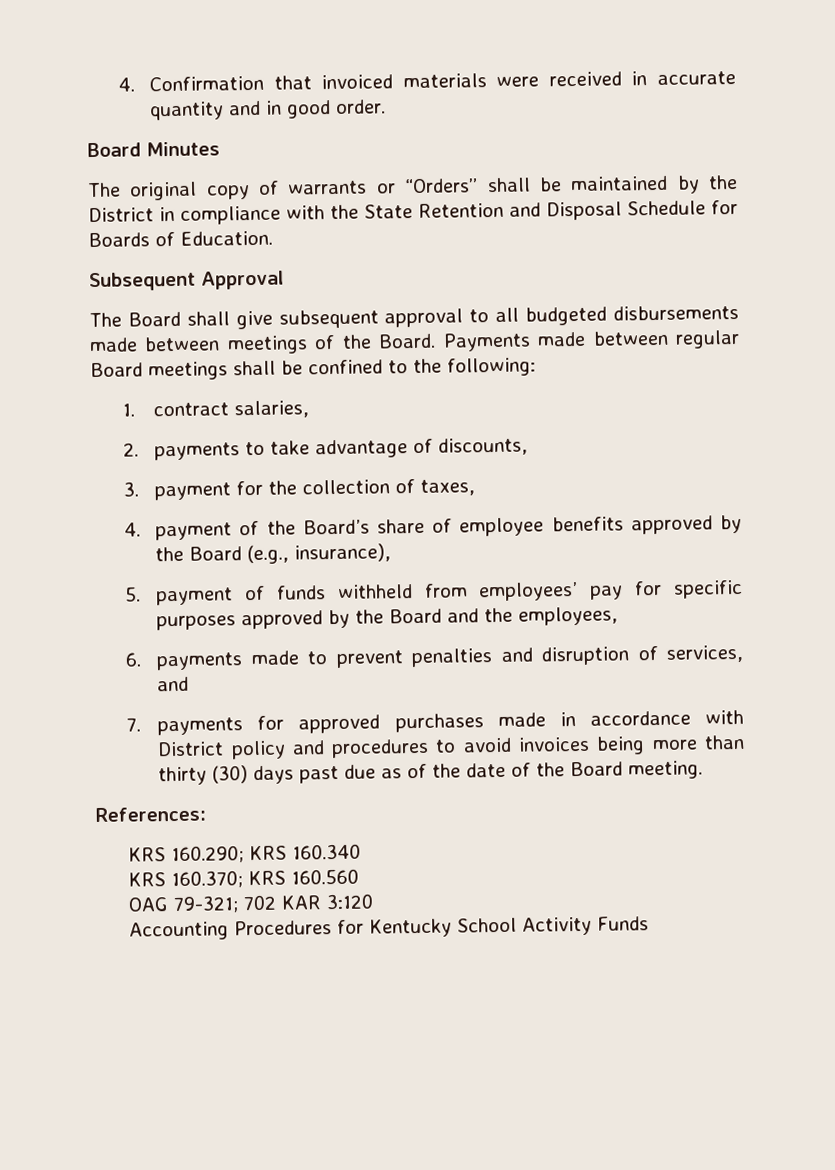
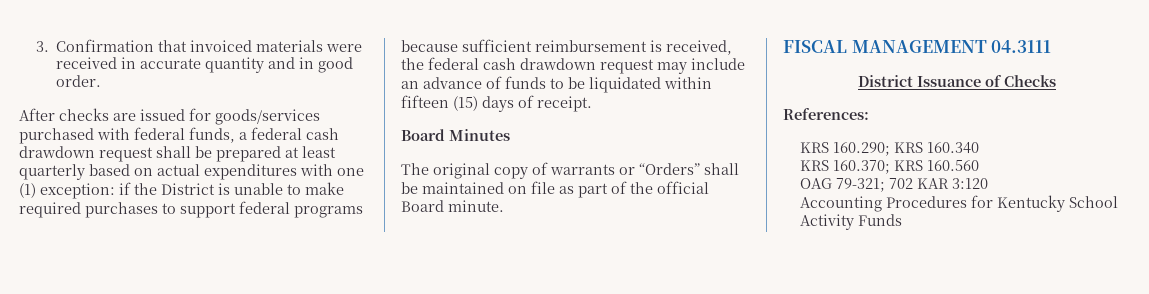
- 4. Confirmation that invoiced materials were received in accurate quantity and in good order.
+ 3. Confirmation that invoiced materials were received in accurate quantity and in good order.
+ After checks are issued for goods/services purchased with federal funds, a federal cash drawdown request shall be prepared at least quarterly based on actual expenditures with one (1) exception: if the District is unable to make required purchases to support federal programs because sufficient reimbursement is received, the federal cash drawdown request may include an advance of funds to be liquidated within fifteen (15) days of receipt.
- The original copy of warrants or “Orders” shall be maintained by the District in compliance with the State Retention and Disposal Schedule for Boards of Education.
- Subsequent Approval
- The Board shall give subsequent approval to all budgeted disbursements made between meetings of the Board. Payments made between regular Board meetings shall be confined to the following:
- 1. contract salaries,
- 2. payments to take advantage of discounts,
- 3. payment for the collection of taxes,
- 4. payment of the Board’s share of employee benefits approved by the Board (e.g., insurance),
- 5. payment of funds withheld from employees’ pay for specific purposes approved by the Board and the employees,
- 6. payments made to prevent penalties and disruption of services, and
- 7. payments for approved purchases made in accordance with District policy and procedures to avoid invoices being more than thirty (30) days past due as of the date of the Board meeting.
+ The original copy of warrants or “Orders” shall be maintained on file as part of the official Board minute.
+ FISCAL MANAGEMENT 04.3111
+ District Issuance of Checks

